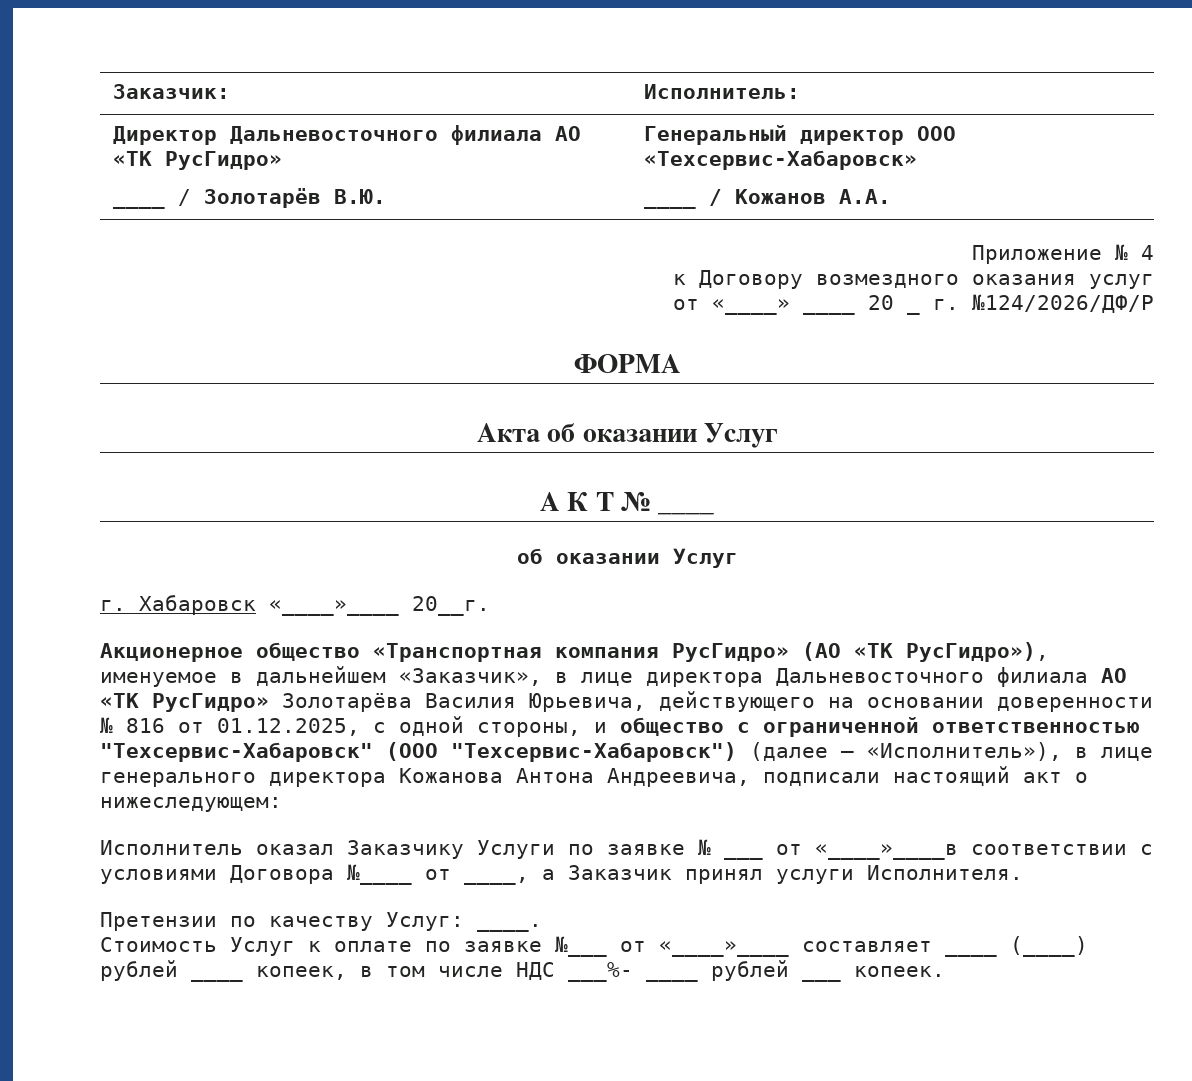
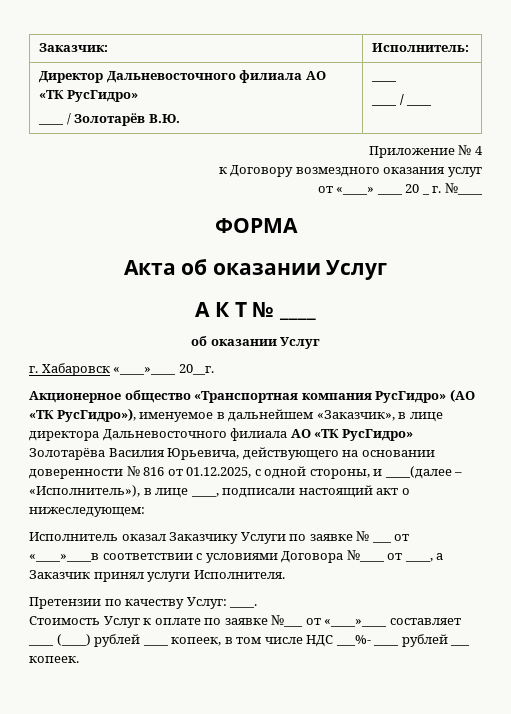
  Директор Дальневосточного филиала АО «ТК РусГидро»
- ____ / Золотарёв В.Ю. | Генеральный директор ООО «Техсервис-Хабаровск»
- ____ / Кожанов А.А.
+ ____ / Золотарёв В.Ю. | ____
+ ____ / ____
- от «____» ____ 20 _ г. №124/2026/ДФ/Р
+ от «____» ____ 20 _ г. №____
- Акционерное общество «Транспортная компания РусГидро» (АО «ТК РусГидро»), именуемое в дальнейшем «Заказчик», в лице директора Дальневосточного филиала АО «ТК РусГидро» Золотарёва Василия Юрьевича, действующего на основании доверенности № 816 от 01.12.2025, с одной стороны, и общество с ограниченной ответственностью "Техсервис-Хабаровск" (ООО "Техсервис-Хабаровск") (далее – «Исполнитель»), в лице генерального директора Кожанова Антона Андреевича, подписали настоящий акт о нижеследующем:
+ Акционерное общество «Транспортная компания РусГидро» (АО «ТК РусГидро»), именуемое в дальнейшем «Заказчик», в лице директора Дальневосточного филиала АО «ТК РусГидро» Золотарёва Василия Юрьевича, действующего на основании доверенности № 816 от 01.12.2025, с одной стороны, и ____(далее – «Исполнитель»), в лице ____, подписали настоящий акт о нижеследующем:

